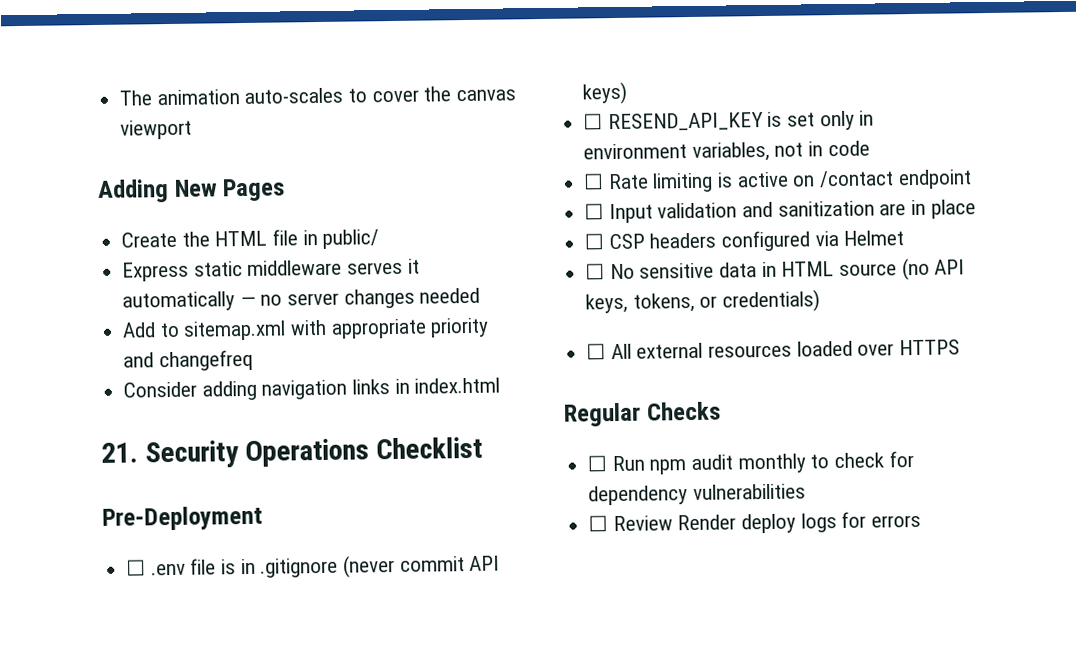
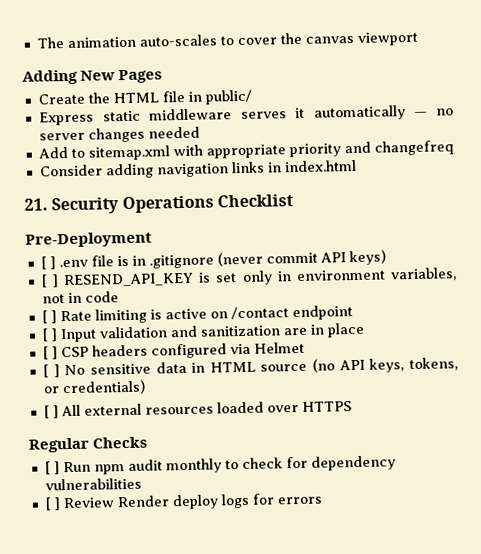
- ☐ .env file is in .gitignore (never commit API keys)
+ [ ] .env file is in .gitignore (never commit API keys)
- ☐ RESEND_API_KEY is set only in environment variables, not in code
+ [ ] RESEND_API_KEY is set only in environment variables, not in code
- ☐ Rate limiting is active on /contact endpoint
+ [ ] Rate limiting is active on /contact endpoint
- ☐ Input validation and sanitization are in place
+ [ ] Input validation and sanitization are in place
- ☐ CSP headers configured via Helmet
+ [ ] CSP headers configured via Helmet
- ☐ No sensitive data in HTML source (no API keys, tokens, or credentials)
+ [ ] No sensitive data in HTML source (no API keys, tokens, or credentials)
- ☐ All external resources loaded over HTTPS
+ [ ] All external resources loaded over HTTPS
- ☐ Run npm audit monthly to check for dependency vulnerabilities
+ [ ] Run npm audit monthly to check for dependency vulnerabilities
- ☐ Review Render deploy logs for errors
+ [ ] Review Render deploy logs for errors

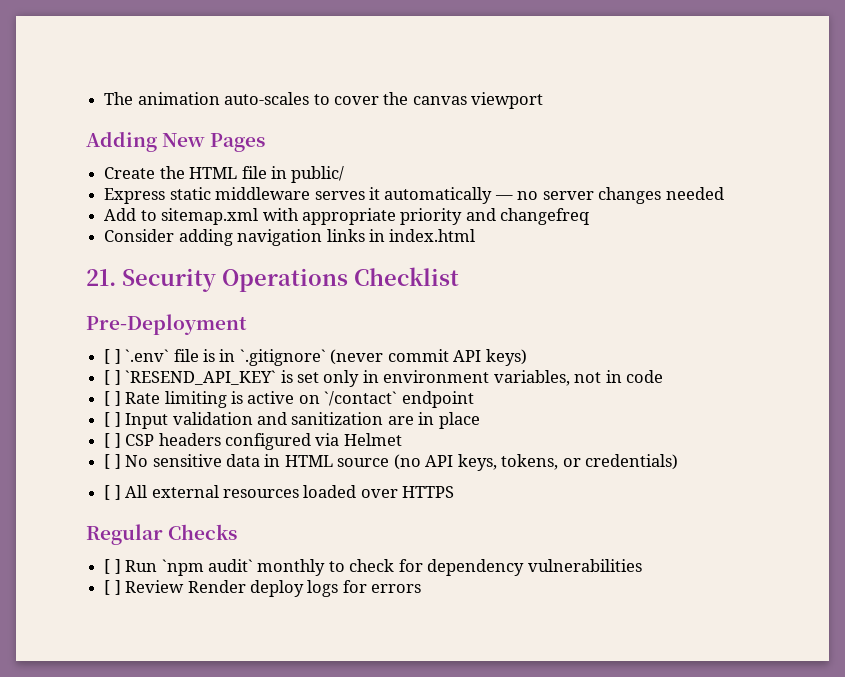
- [ ] .env file is in .gitignore (never commit API keys)
+ [ ] `.env` file is in `.gitignore` (never commit API keys)
- [ ] RESEND_API_KEY is set only in environment variables, not in code
+ [ ] `RESEND_API_KEY` is set only in environment variables, not in code
- [ ] Rate limiting is active on /contact endpoint
+ [ ] Rate limiting is active on `/contact` endpoint
- [ ] Run npm audit monthly to check for dependency vulnerabilities
+ [ ] Run `npm audit` monthly to check for dependency vulnerabilities

